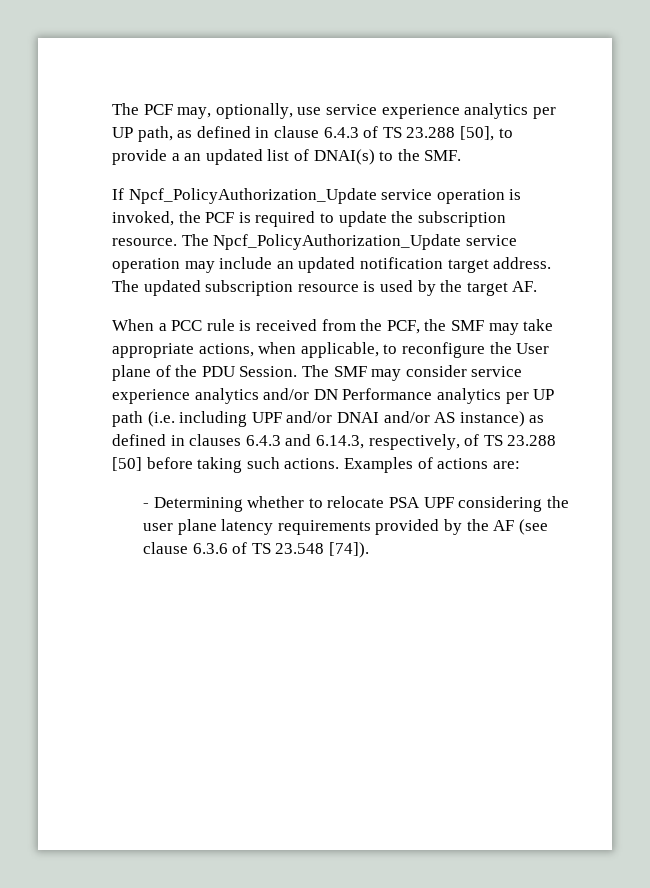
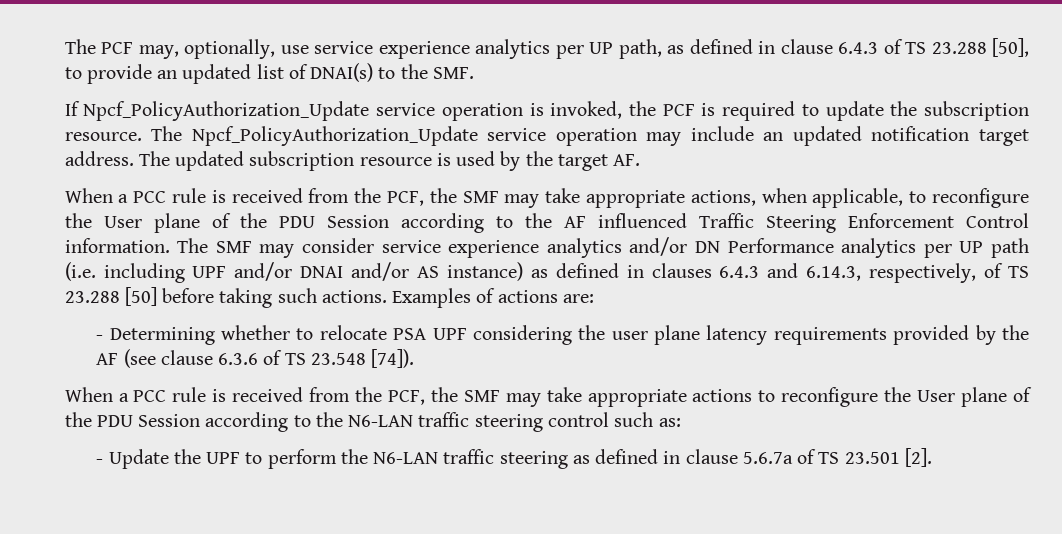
- The PCF may, optionally, use service experience analytics per UP path, as defined in clause 6.4.3 of TS 23.288 [50], to provide a an updated list of DNAI(s) to the SMF.
+ The PCF may, optionally, use service experience analytics per UP path, as defined in clause 6.4.3 of TS 23.288 [50], to provide an updated list of DNAI(s) to the SMF.
- When a PCC rule is received from the PCF, the SMF may take appropriate actions, when applicable, to reconfigure the User plane of the PDU Session.
+ When a PCC rule is received from the PCF, the SMF may take appropriate actions, when applicable, to reconfigure the User plane of the PDU Session according to the AF influenced Traffic Steering Enforcement Control information.
+ When a PCC rule is received from the PCF, the SMF may take appropriate actions to reconfigure the User plane of the PDU Session according to the N6-LAN traffic steering control such as:
+ - Update the UPF to perform the N6-LAN traffic steering as defined in clause 5.6.7a of TS 23.501 [2].

